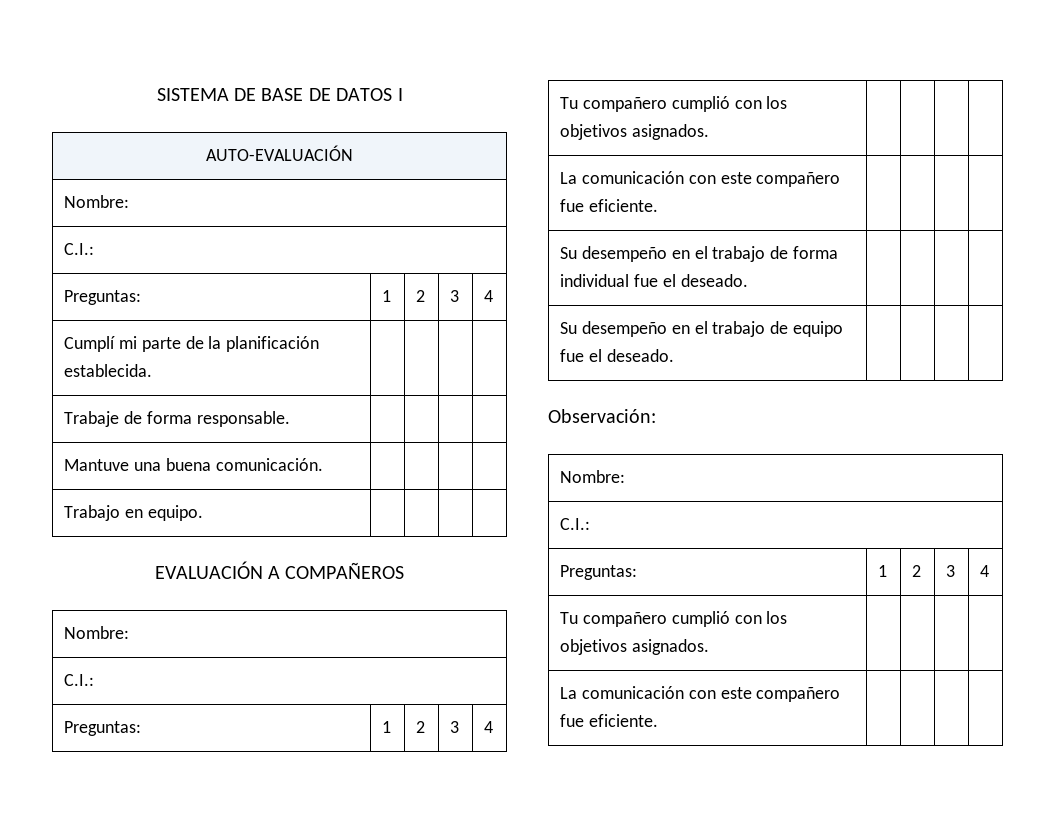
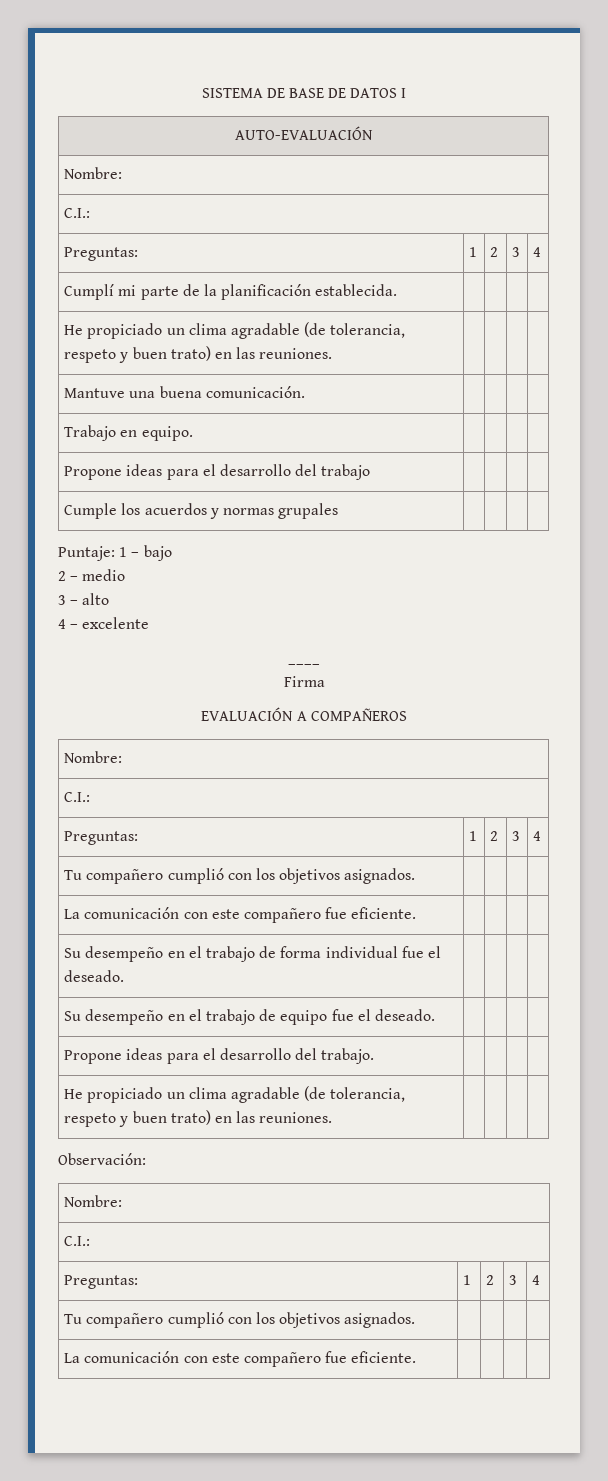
  Cumplí mi parte de la planificación establecida. | | | |
- Trabaje de forma responsable. | | | |
+ He propiciado un clima agradable (de tolerancia, respeto y buen trato) en las reuniones. | | | |
+ Propone ideas para el desarrollo del trabajo | | | |
+ Cumple los acuerdos y normas grupales | | | |
+ Puntaje: 1 – bajo
+ 2 – medio
+ 3 – alto
+ 4 – excelente
+ ____
+ Firma
+ Propone ideas para el desarrollo del trabajo. | | | |
+ He propiciado un clima agradable (de tolerancia, respeto y buen trato) en las reuniones. | | | |

